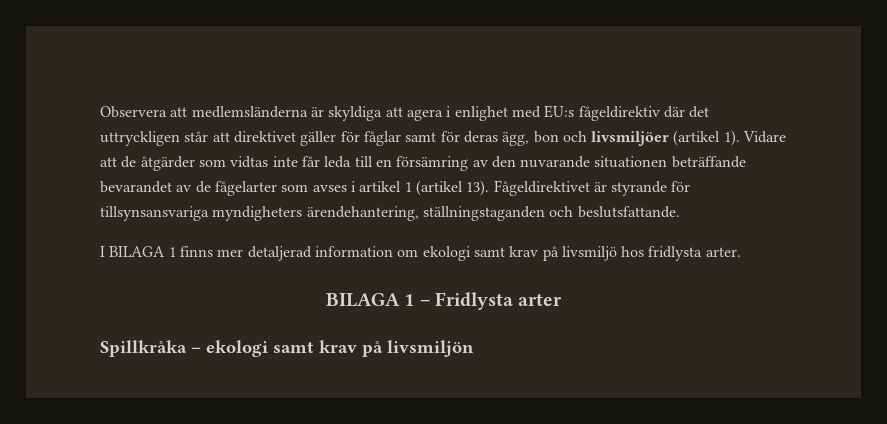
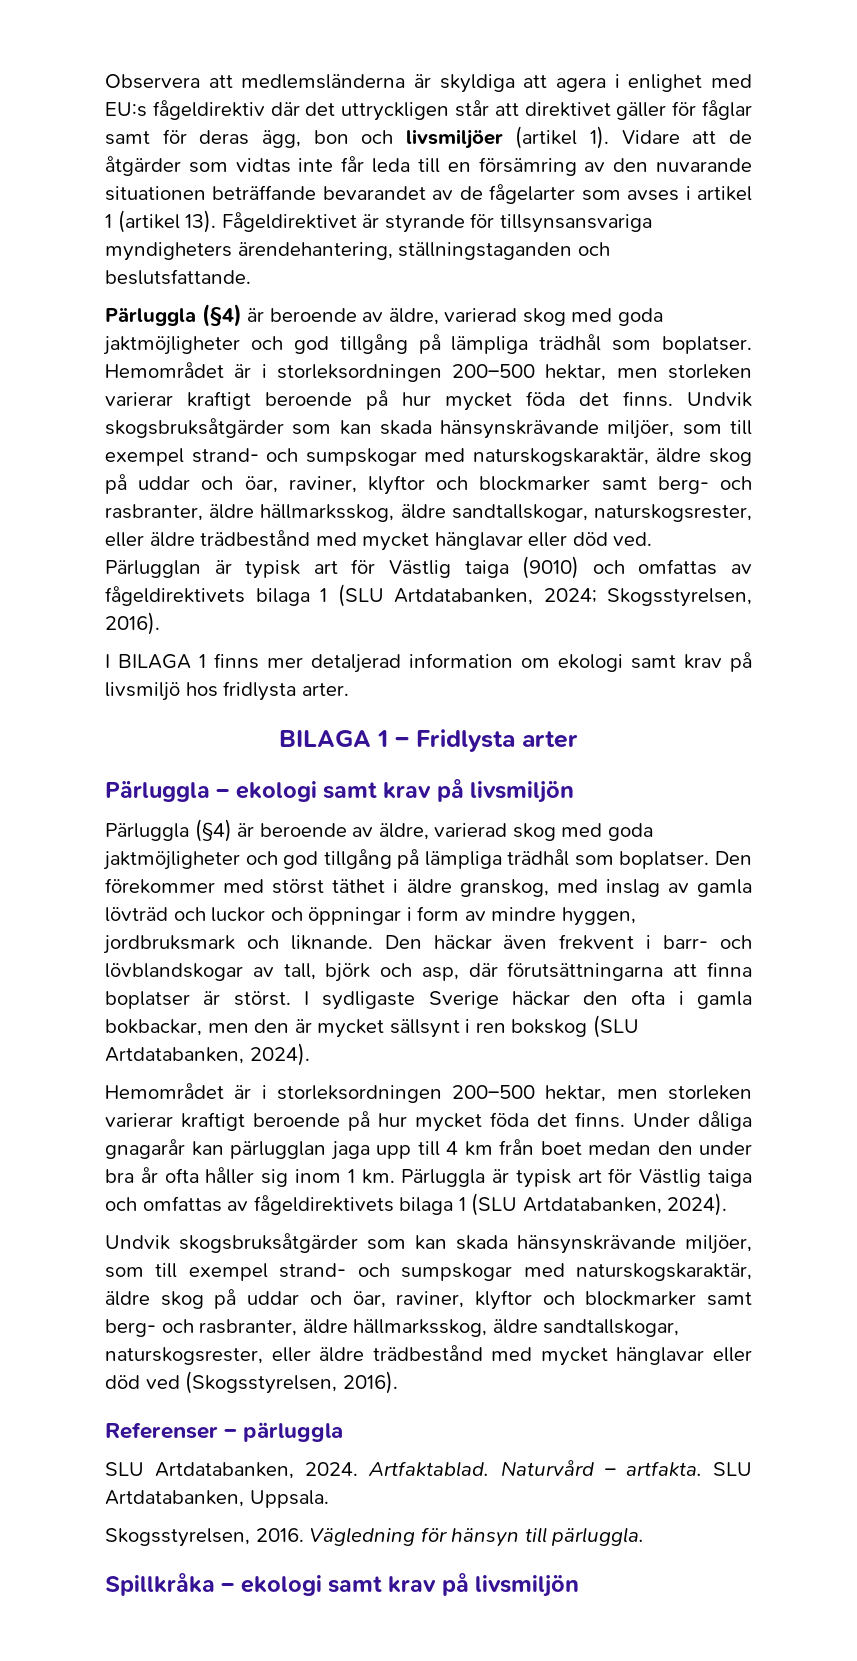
+ Pärluggla (§4) är beroende av äldre, varierad skog med goda jaktmöjligheter och god tillgång på lämpliga trädhål som boplatser. Hemområdet är i storleksordningen 200–500 hektar, men storleken varierar kraftigt beroende på hur mycket föda det finns. Undvik skogsbruksåtgärder som kan skada hänsynskrävande miljöer, som till exempel strand- och sumpskogar med naturskogskaraktär, äldre skog på uddar och öar, raviner, klyftor och blockmarker samt berg- och rasbranter, äldre hällmarksskog, äldre sandtallskogar, naturskogsrester, eller äldre trädbestånd med mycket hänglavar eller död ved. Pärlugglan är typisk art för Västlig taiga (9010) och omfattas av fågeldirektivets bilaga 1 (SLU Artdatabanken, 2024; Skogsstyrelsen, 2016).
+ Pärluggla – ekologi samt krav på livsmiljön
+ Pärluggla (§4) är beroende av äldre, varierad skog med goda jaktmöjligheter och god tillgång på lämpliga trädhål som boplatser. Den förekommer med störst täthet i äldre granskog, med inslag av gamla lövträd och luckor och öppningar i form av mindre hyggen, jordbruksmark och liknande. Den häckar även frekvent i barr- och lövblandskogar av tall, björk och asp, där förutsättningarna att finna boplatser är störst. I sydligaste Sverige häckar den ofta i gamla bokbackar, men den är mycket sällsynt i ren bokskog (SLU Artdatabanken, 2024).
+ Hemområdet är i storleksordningen 200–500 hektar, men storleken varierar kraftigt beroende på hur mycket föda det finns. Under dåliga gnagarår kan pärlugglan jaga upp till 4 km från boet medan den under bra år ofta håller sig inom 1 km. Pärluggla är typisk art för Västlig taiga och omfattas av fågeldirektivets bilaga 1 (SLU Artdatabanken, 2024).
+ Undvik skogsbruksåtgärder som kan skada hänsynskrävande miljöer, som till exempel strand- och sumpskogar med naturskogskaraktär, äldre skog på uddar och öar, raviner, klyftor och blockmarker samt berg- och rasbranter, äldre hällmarksskog, äldre sandtallskogar, naturskogsrester, eller äldre trädbestånd med mycket hänglavar eller död ved (Skogsstyrelsen, 2016).
+ Referenser – pärluggla
+ SLU Artdatabanken, 2024. Artfaktablad. Naturvård – artfakta. SLU Artdatabanken, Uppsala.
+ Skogsstyrelsen, 2016. Vägledning för hänsyn till pärluggla.

